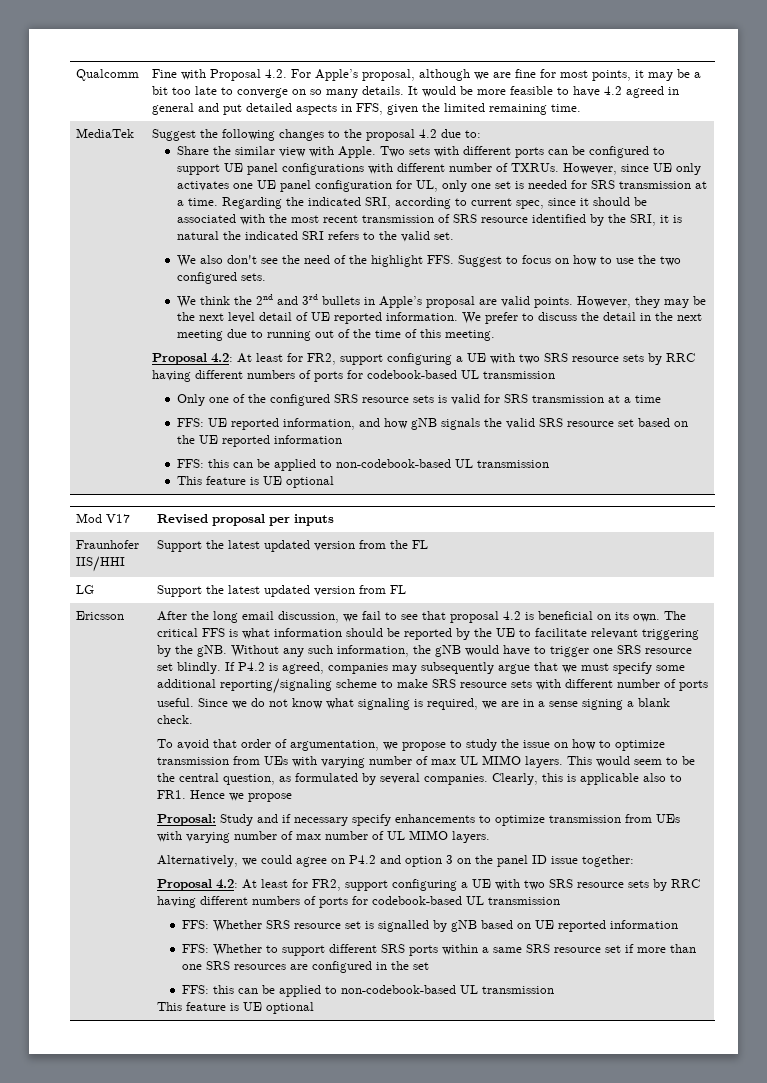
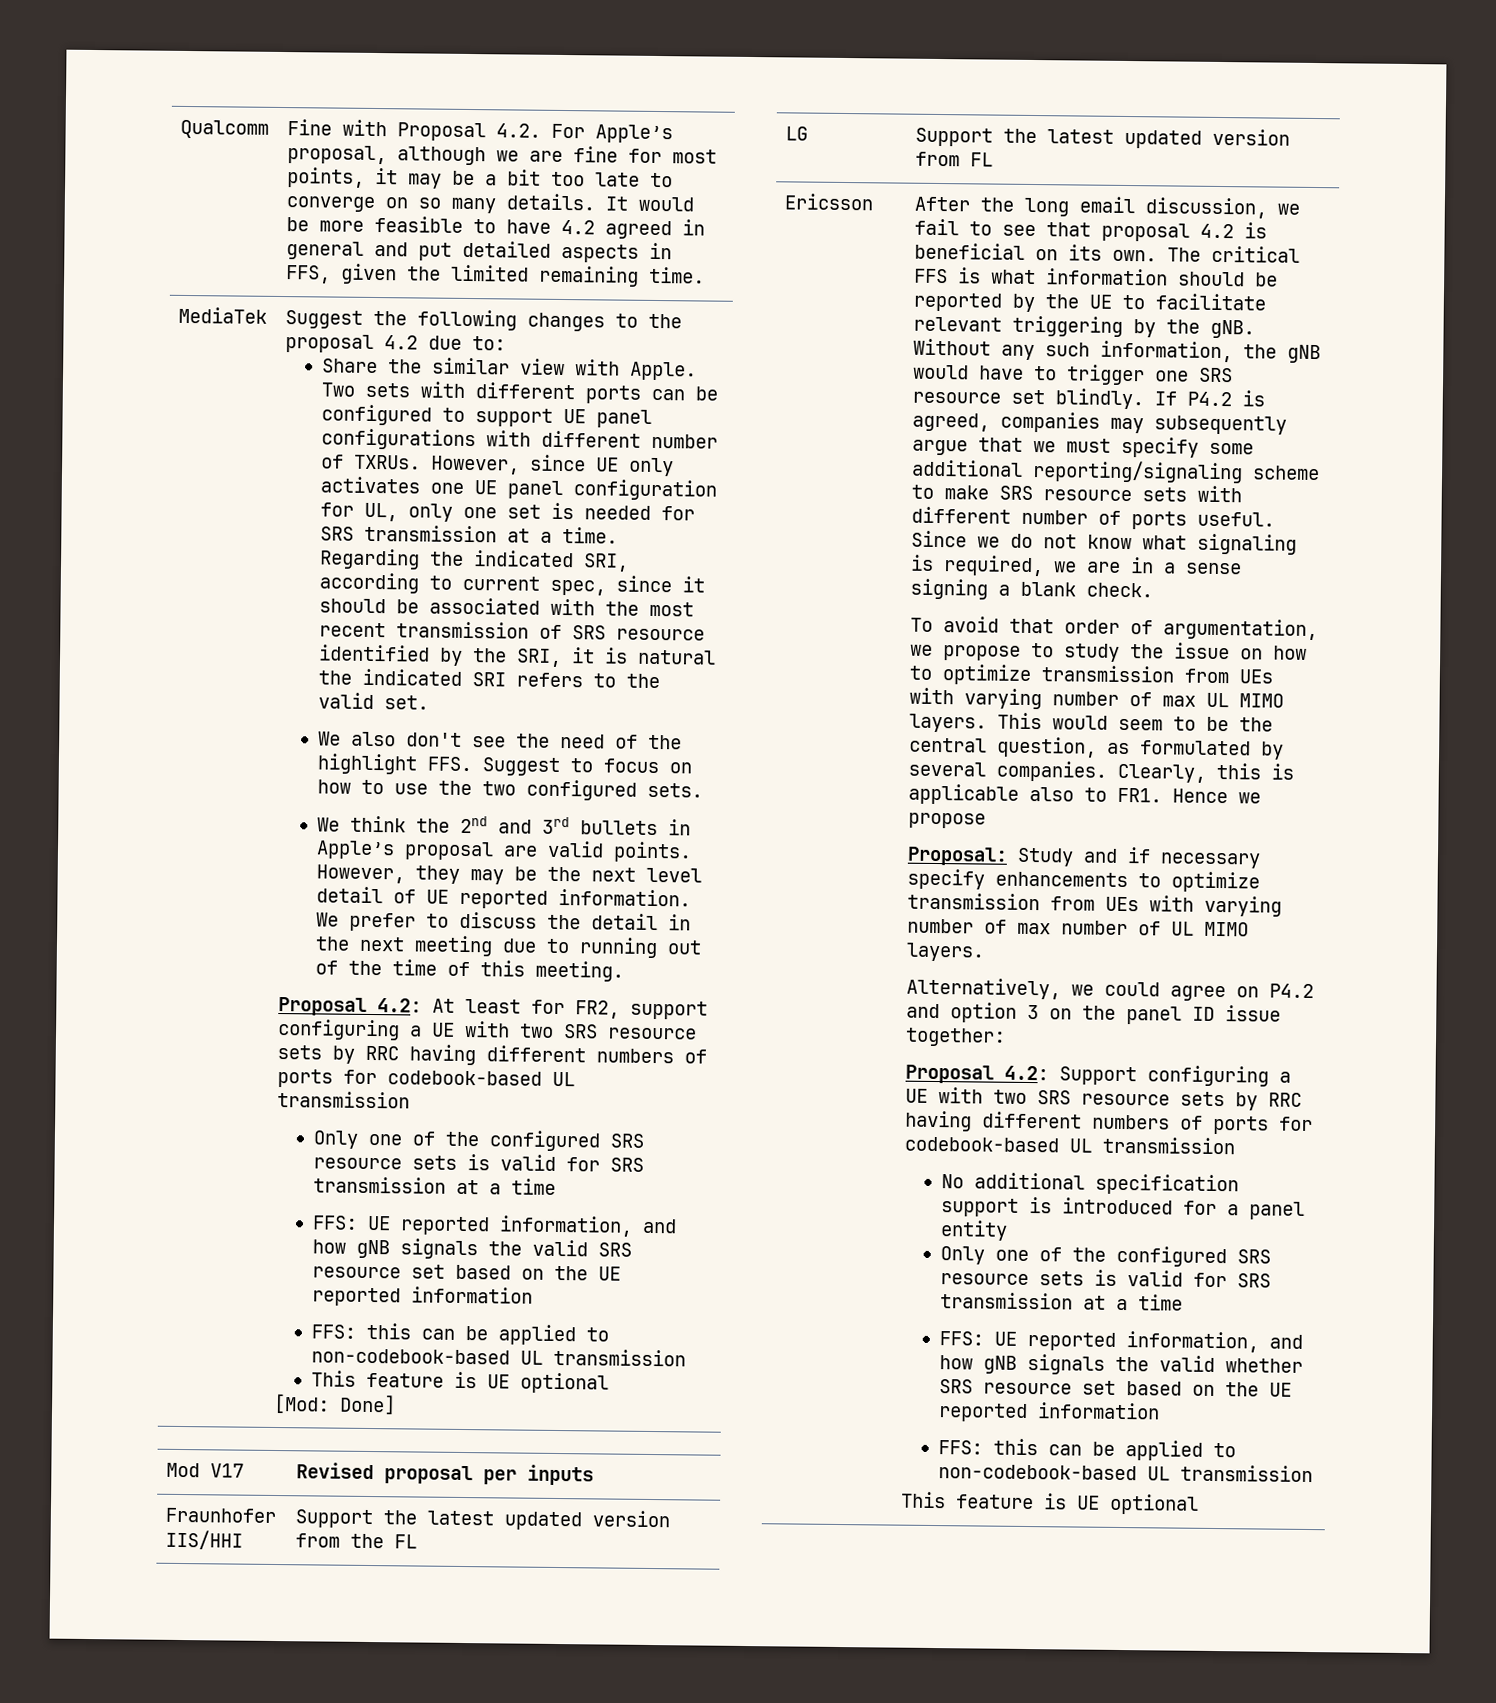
+ [Mod: Done]
  Alternatively, we could agree on P4.2 and option 3 on the panel ID issue together:
- Proposal 4.2: At least for FR2, support configuring a UE with two SRS resource sets by RRC having different numbers of ports for codebook-based UL transmission
+ Proposal 4.2: Support configuring a UE with two SRS resource sets by RRC having different numbers of ports for codebook-based UL transmission
- FFS: Whether SRS resource set is signalled by gNB based on UE reported information
- FFS: Whether to support different SRS ports within a same SRS resource set if more than one SRS resources are configured in the set
+ No additional specification support is introduced for a panel entity
+ Only one of the configured SRS resource sets is valid for SRS transmission at a time
+ FFS: UE reported information, and how gNB signals the valid whether SRS resource set based on the UE reported information

